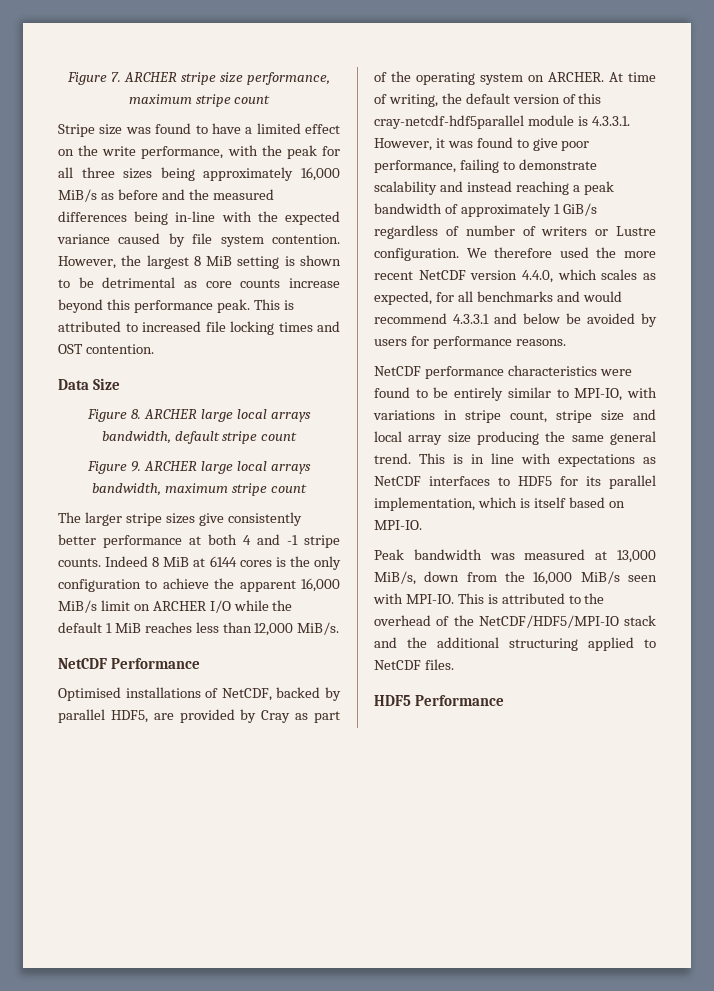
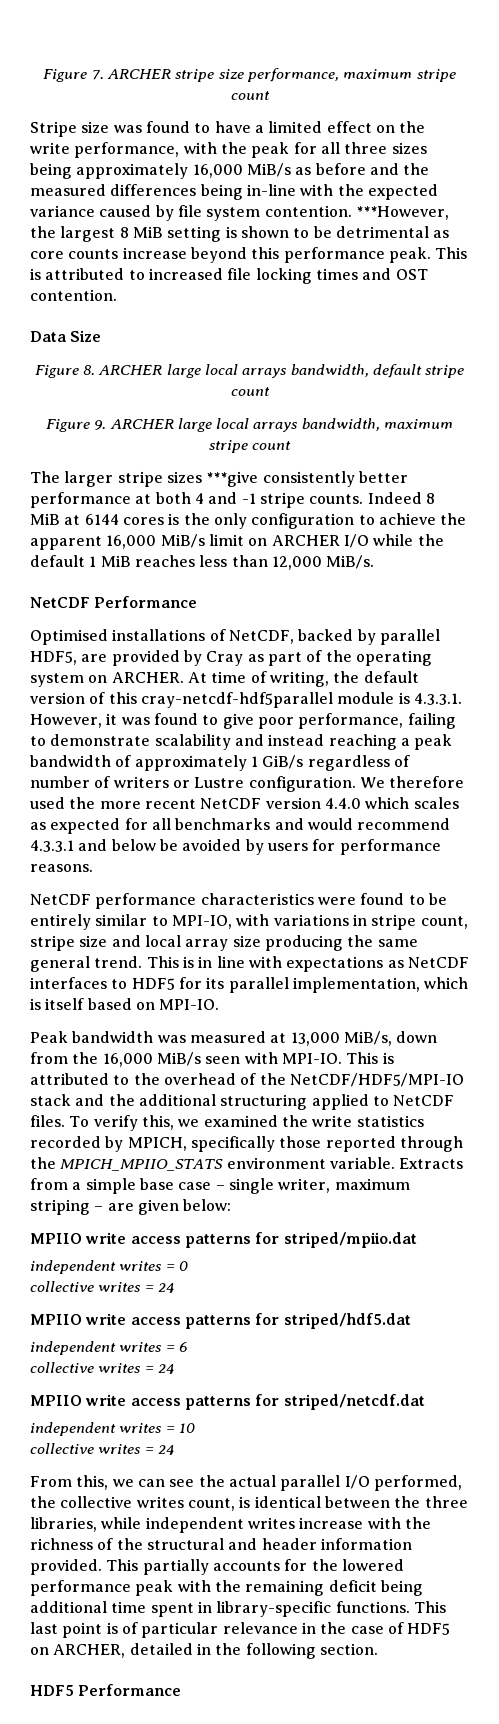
- However, the largest 8 MiB setting is shown to be detrimental as core counts increase beyond this performance peak.
+ ***However, the largest 8 MiB setting is shown to be detrimental as core counts increase beyond this performance peak.
- The larger stripe sizes give consistently better performance at both 4 and -1 stripe counts.
+ The larger stripe sizes ***give consistently better performance at both 4 and -1 stripe counts.
- We therefore used the more recent NetCDF version 4.4.0, which scales as expected, for all benchmarks and would recommend 4.3.3.1 and below be avoided by users for performance reasons.
+ We therefore used the more recent NetCDF version 4.4.0 which scales as expected for all benchmarks and would recommend 4.3.3.1 and below be avoided by users for performance reasons.
+ To verify this, we examined the write statistics recorded by MPICH, specifically those reported through the MPICH_MPIIO_STATS environment variable. Extracts from a simple base case – single writer, maximum striping – are given below:
+ MPIIO write access patterns for striped/mpiio.dat
+ independent writes = 0
+ collective writes = 24
+ MPIIO write access patterns for striped/hdf5.dat
+ independent writes = 6
+ collective writes = 24
+ MPIIO write access patterns for striped/netcdf.dat
+ independent writes = 10
+ collective writes = 24
+ From this, we can see the actual parallel I/O performed, the collective writes count, is identical between the three libraries, while independent writes increase with the richness of the structural and header information provided. This partially accounts for the lowered performance peak with the remaining deficit being additional time spent in library-specific functions. This last point is of particular relevance in the case of HDF5 on ARCHER, detailed in the following section.

